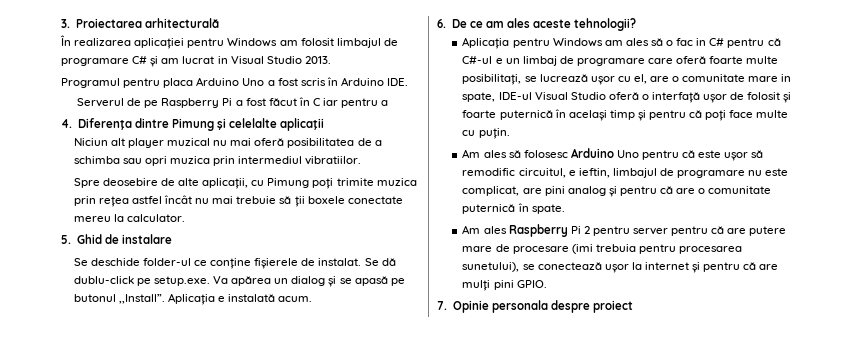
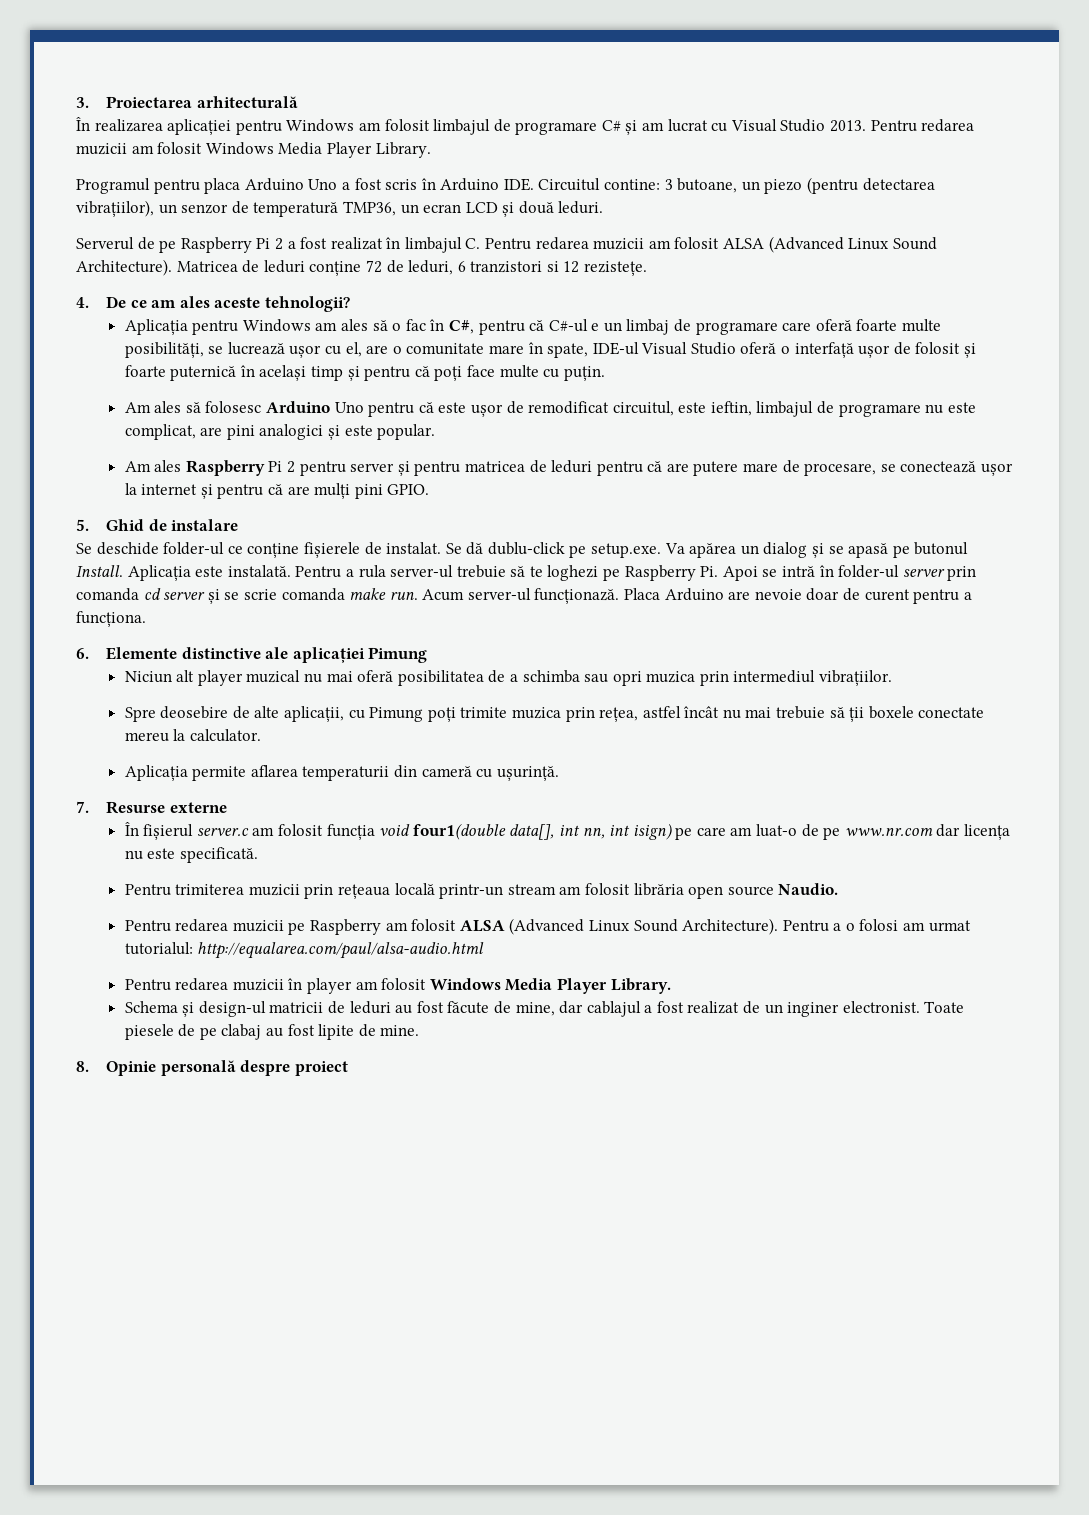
- În realizarea aplicației pentru Windows am folosit limbajul de programare C# și am lucrat in Visual Studio 2013.
+ În realizarea aplicației pentru Windows am folosit limbajul de programare C# și am lucrat cu Visual Studio 2013. Pentru redarea muzicii am folosit Windows Media Player Library.
- Programul pentru placa Arduino Uno a fost scris în Arduino IDE.
+ Programul pentru placa Arduino Uno a fost scris în Arduino IDE. Circuitul contine: 3 butoane, un piezo (pentru detectarea vibrațiilor), un senzor de temperatură TMP36, un ecran LCD și două leduri.
- Serverul de pe Raspberry Pi a fost făcut în C iar pentru a
- 4. Diferenţa dintre Pimung şi celelalte aplicaţii
- Niciun alt player muzical nu mai oferă posibilitatea de a schimba sau opri muzica prin intermediul vibratiilor.
- Spre deosebire de alte aplicații, cu Pimung poți trimite muzica prin rețea astfel încât nu mai trebuie să ții boxele conectate mereu la calculator.
- 5. Ghid de instalare
- Se deschide folder-ul ce conține fișierele de instalat. Se dă dublu-click pe setup.exe. Va apărea un dialog și se apasă pe butonul ,,Install”. Aplicația e instalată acum.
- 6. De ce am ales aceste tehnologii?
+ Serverul de pe Raspberry Pi 2 a fost realizat în limbajul C. Pentru redarea muzicii am folosit ALSA (Advanced Linux Sound Architecture). Matricea de leduri conține 72 de leduri, 6 tranzistori si 12 rezistețe.
+ 4. De ce am ales aceste tehnologii?
- Aplicația pentru Windows am ales să o fac in C# pentru că C#-ul e un limbaj de programare care oferă foarte multe posibilitați, se lucrează ușor cu el, are o comunitate mare in spate, IDE-ul Visual Studio oferă o interfață ușor de folosit și foarte puternică în același timp și pentru că poți face multe cu puțin.
+ Aplicația pentru Windows am ales să o fac în C#, pentru că C#-ul e un limbaj de programare care oferă foarte multe posibilități, se lucrează ușor cu el, are o comunitate mare în spate, IDE-ul Visual Studio oferă o interfață ușor de folosit și foarte puternică în același timp și pentru că poți face multe cu puțin.
- Am ales să folosesc Arduino Uno pentru că este ușor să remodific circuitul, e ieftin, limbajul de programare nu este complicat, are pini analog și pentru că are o comunitate puternică în spate.
+ Am ales să folosesc Arduino Uno pentru că este ușor de remodificat circuitul, este ieftin, limbajul de programare nu este complicat, are pini analogici și este popular.
- Am ales Raspberry Pi 2 pentru server pentru că are putere mare de procesare (imi trebuia pentru procesarea sunetului), se conectează ușor la internet și pentru că are mulți pini GPIO.
+ Am ales Raspberry Pi 2 pentru server și pentru matricea de leduri pentru că are putere mare de procesare, se conectează ușor la internet și pentru că are mulți pini GPIO.
- 7. Opinie personala despre proiect
+ 5. Ghid de instalare
+ Se deschide folder-ul ce conține fișierele de instalat. Se dă dublu-click pe setup.exe. Va apărea un dialog și se apasă pe butonul Install. Aplicația este instalată. Pentru a rula server-ul trebuie să te loghezi pe Raspberry Pi. Apoi se intră în folder-ul server prin comanda cd server și se scrie comanda make run. Acum server-ul funcționază. Placa Arduino are nevoie doar de curent pentru a funcționa.
+ 6. Elemente distinctive ale aplicației Pimung
+ Niciun alt player muzical nu mai oferă posibilitatea de a schimba sau opri muzica prin intermediul vibrațiilor.
+ Spre deosebire de alte aplicații, cu Pimung poți trimite muzica prin rețea, astfel încât nu mai trebuie să ții boxele conectate mereu la calculator.
+ Aplicația permite aflarea temperaturii din cameră cu ușurință.
+ 7. Resurse externe
+ În fișierul server.c am folosit funcția void four1(double data[], int nn, int isign) pe care am luat-o de pe www.nr.com dar licența nu este specificată.
+ Pentru trimiterea muzicii prin rețeaua locală printr-un stream am folosit librăria open source Naudio.
+ Pentru redarea muzicii pe Raspberry am folosit ALSA (Advanced Linux Sound Architecture). Pentru a o folosi am urmat tutorialul: http://equalarea.com/paul/alsa-audio.html
+ Pentru redarea muzicii în player am folosit Windows Media Player Library.
+ Schema și design-ul matricii de leduri au fost făcute de mine, dar cablajul a fost realizat de un inginer electronist. Toate piesele de pe clabaj au fost lipite de mine.
+ 8. Opinie personală despre proiect

